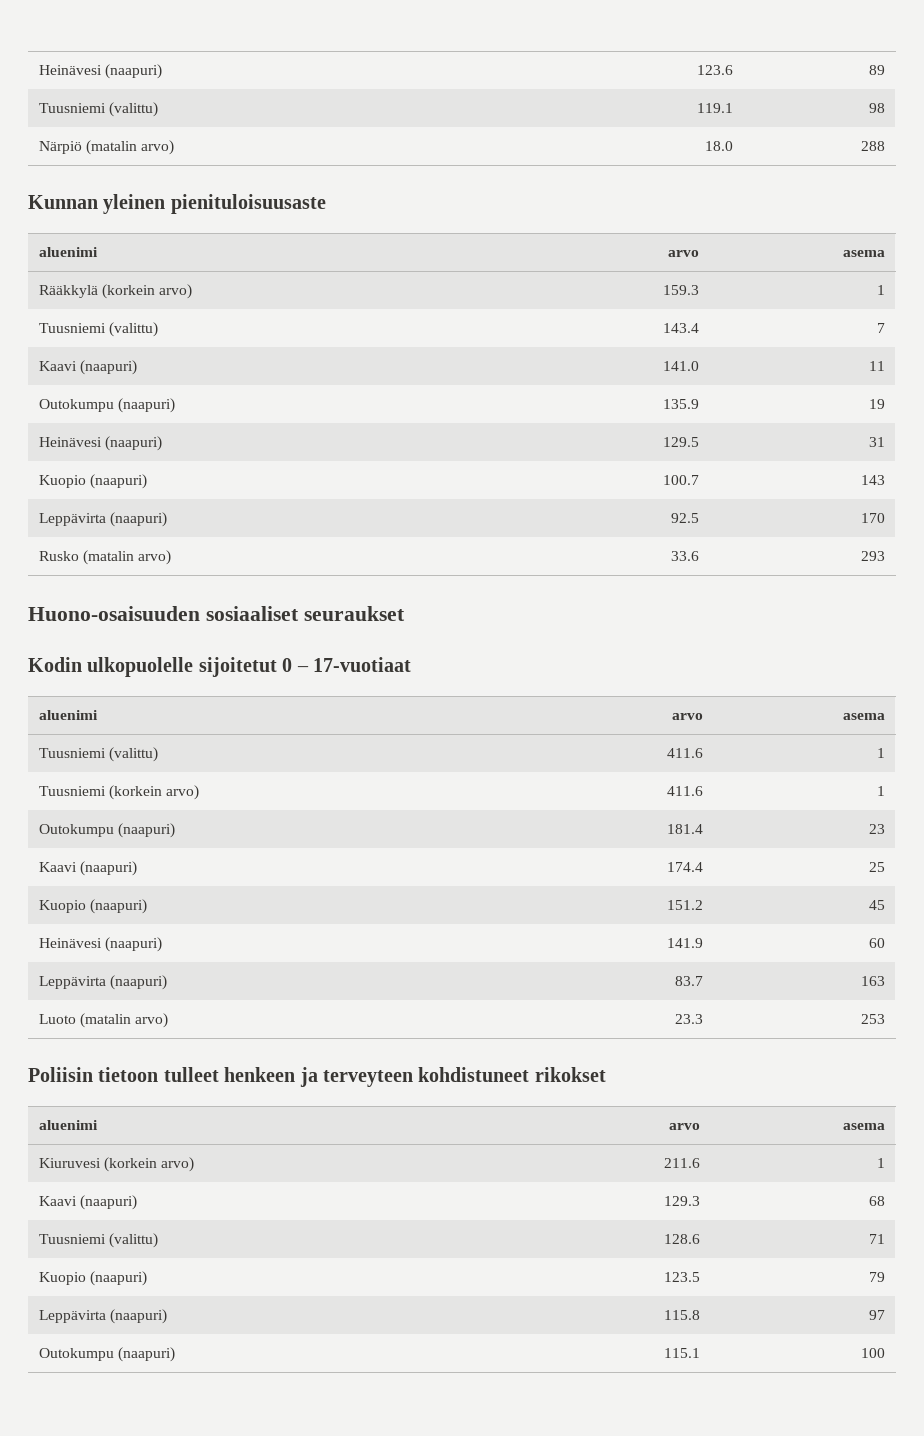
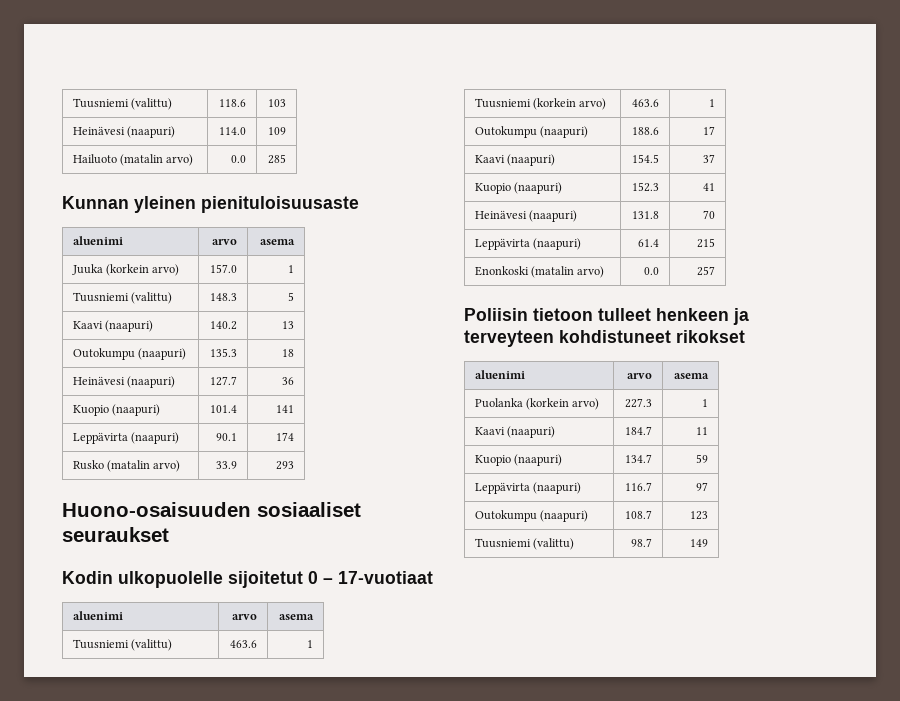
- Heinävesi (naapuri) | 123.6 | 89
- Tuusniemi (valittu) | 119.1 | 98
- Närpiö (matalin arvo) | 18.0 | 288
+ Tuusniemi (valittu) | 118.6 | 103
+ Heinävesi (naapuri) | 114.0 | 109
+ Hailuoto (matalin arvo) | 0.0 | 285
- Rääkkylä (korkein arvo) | 159.3 | 1
+ Juuka (korkein arvo) | 157.0 | 1
- Tuusniemi (valittu) | 143.4 | 7
- Kaavi (naapuri) | 141.0 | 11
- Outokumpu (naapuri) | 135.9 | 19
- Heinävesi (naapuri) | 129.5 | 31
- Kuopio (naapuri) | 100.7 | 143
- Leppävirta (naapuri) | 92.5 | 170
+ Tuusniemi (valittu) | 148.3 | 5
+ Kaavi (naapuri) | 140.2 | 13
+ Outokumpu (naapuri) | 135.3 | 18
+ Heinävesi (naapuri) | 127.7 | 36
+ Kuopio (naapuri) | 101.4 | 141
+ Leppävirta (naapuri) | 90.1 | 174
- Rusko (matalin arvo) | 33.6 | 293
+ Rusko (matalin arvo) | 33.9 | 293
- Tuusniemi (valittu) | 411.6 | 1
+ Tuusniemi (valittu) | 463.6 | 1
- Tuusniemi (korkein arvo) | 411.6 | 1
+ Tuusniemi (korkein arvo) | 463.6 | 1
- Outokumpu (naapuri) | 181.4 | 23
- Kaavi (naapuri) | 174.4 | 25
- Kuopio (naapuri) | 151.2 | 45
- Heinävesi (naapuri) | 141.9 | 60
- Leppävirta (naapuri) | 83.7 | 163
- Luoto (matalin arvo) | 23.3 | 253
+ Outokumpu (naapuri) | 188.6 | 17
+ Kaavi (naapuri) | 154.5 | 37
+ Kuopio (naapuri) | 152.3 | 41
+ Heinävesi (naapuri) | 131.8 | 70
+ Leppävirta (naapuri) | 61.4 | 215
+ Enonkoski (matalin arvo) | 0.0 | 257
- Kiuruvesi (korkein arvo) | 211.6 | 1
+ Puolanka (korkein arvo) | 227.3 | 1
- Kaavi (naapuri) | 129.3 | 68
- Tuusniemi (valittu) | 128.6 | 71
- Kuopio (naapuri) | 123.5 | 79
- Leppävirta (naapuri) | 115.8 | 97
+ Kaavi (naapuri) | 184.7 | 11
+ Kuopio (naapuri) | 134.7 | 59
+ Leppävirta (naapuri) | 116.7 | 97
- Outokumpu (naapuri) | 115.1 | 100
+ Outokumpu (naapuri) | 108.7 | 123
+ Tuusniemi (valittu) | 98.7 | 149

